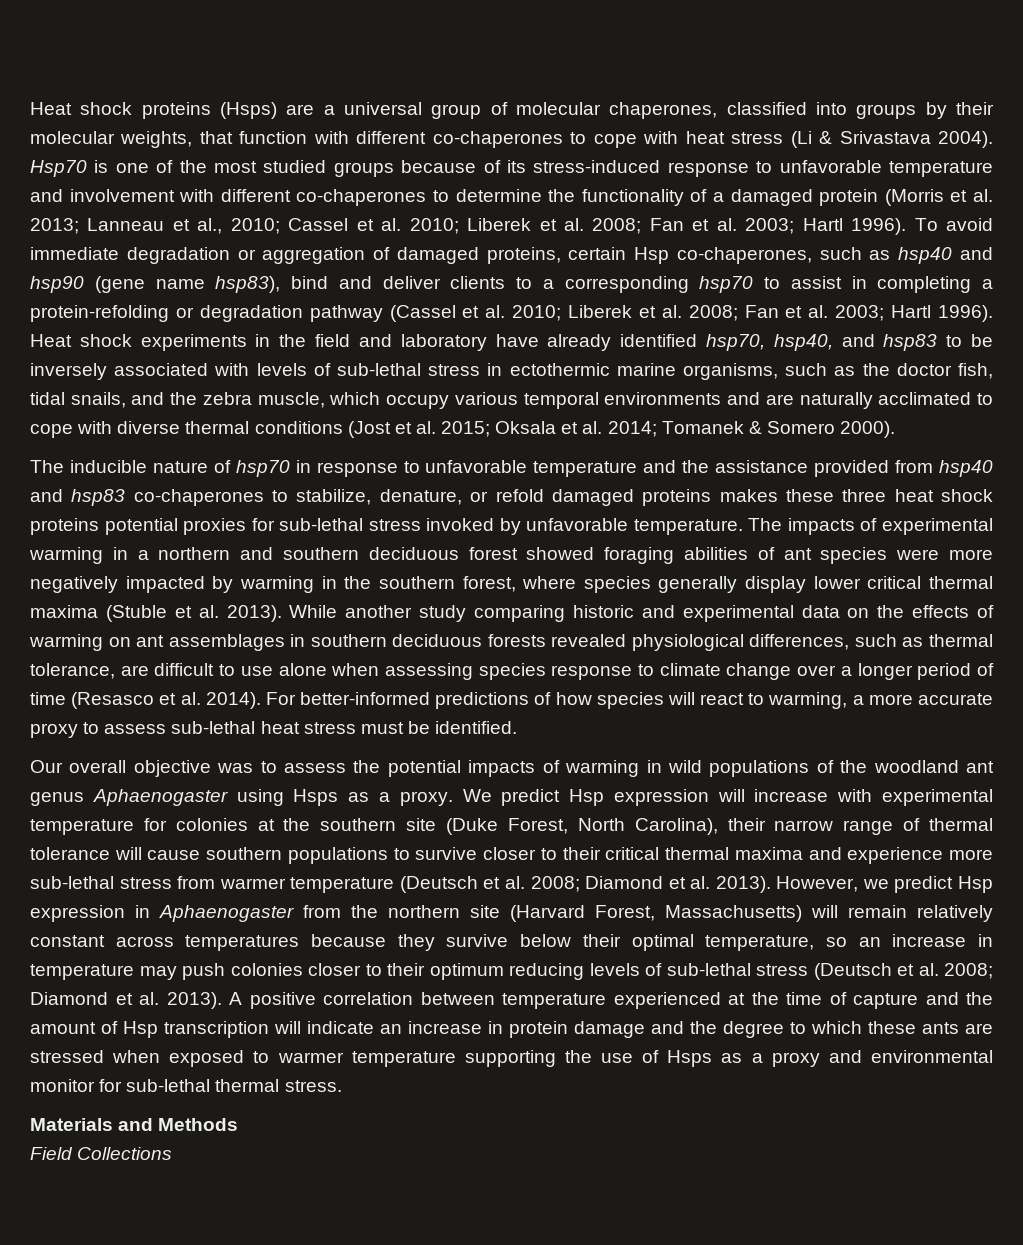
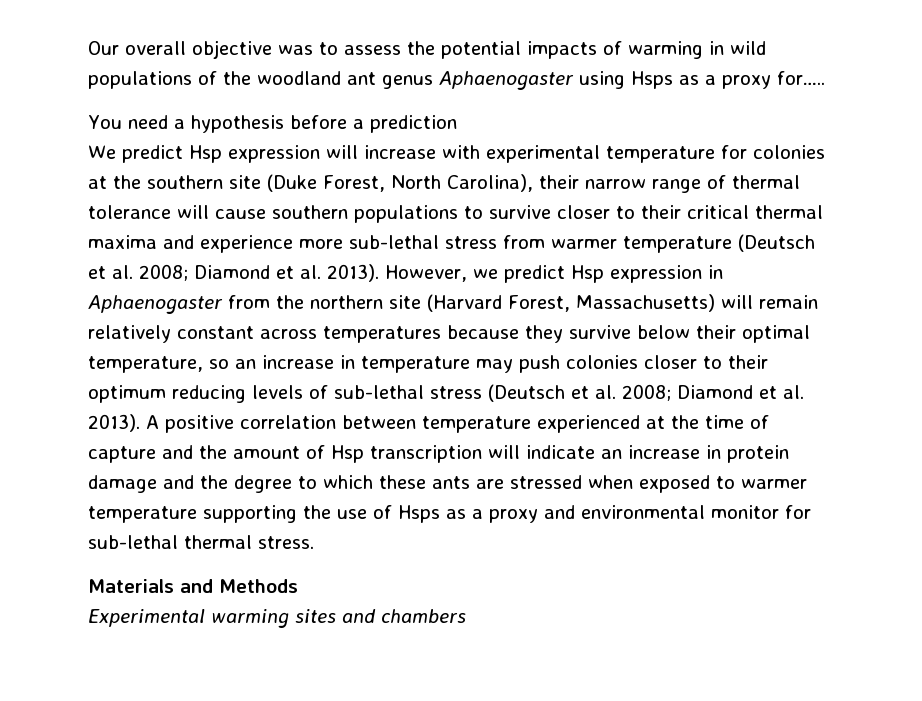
- Heat shock proteins (Hsps) are a universal group of molecular chaperones, classified into groups by their molecular weights, that function with different co-chaperones to cope with heat stress (Li & Srivastava 2004). Hsp70 is one of the most studied groups because of its stress-induced response to unfavorable temperature and involvement with different co-chaperones to determine the functionality of a damaged protein (Morris et al. 2013; Lanneau et al., 2010; Cassel et al. 2010; Liberek et al. 2008; Fan et al. 2003; Hartl 1996). To avoid immediate degradation or aggregation of damaged proteins, certain Hsp co-chaperones, such as hsp40 and hsp90 (gene name hsp83), bind and deliver clients to a corresponding hsp70 to assist in completing a protein-refolding or degradation pathway (Cassel et al. 2010; Liberek et al. 2008; Fan et al. 2003; Hartl 1996). Heat shock experiments in the field and laboratory have already identified hsp70, hsp40, and hsp83 to be inversely associated with levels of sub-lethal stress in ectothermic marine organisms, such as the doctor fish, tidal snails, and the zebra muscle, which occupy various temporal environments and are naturally acclimated to cope with diverse thermal conditions (Jost et al. 2015; Oksala et al. 2014; Tomanek & Somero 2000).
- The inducible nature of hsp70 in response to unfavorable temperature and the assistance provided from hsp40 and hsp83 co-chaperones to stabilize, denature, or refold damaged proteins makes these three heat shock proteins potential proxies for sub-lethal stress invoked by unfavorable temperature. The impacts of experimental warming in a northern and southern deciduous forest showed foraging abilities of ant species were more negatively impacted by warming in the southern forest, where species generally display lower critical thermal maxima (Stuble et al. 2013). While another study comparing historic and experimental data on the effects of warming on ant assemblages in southern deciduous forests revealed physiological differences, such as thermal tolerance, are difficult to use alone when assessing species response to climate change over a longer period of time (Resasco et al. 2014). For better-informed predictions of how species will react to warming, a more accurate proxy to assess sub-lethal heat stress must be identified.
- Our overall objective was to assess the potential impacts of warming in wild populations of the woodland ant genus Aphaenogaster using Hsps as a proxy. We predict Hsp expression will increase with experimental temperature for colonies at the southern site (Duke Forest, North Carolina), their narrow range of thermal tolerance will cause southern populations to survive closer to their critical thermal maxima and experience more sub-lethal stress from warmer temperature (Deutsch et al. 2008;
+ Our overall objective was to assess the potential impacts of warming in wild populations of the woodland ant genus Aphaenogaster using Hsps as a proxy for…..
+ You need a hypothesis before a prediction
+ We predict Hsp expression will increase with experimental temperature for colonies at the southern site (Duke Forest, North Carolina), their narrow range of thermal tolerance will cause southern populations to survive closer to their critical thermal maxima and experience more sub-lethal stress from warmer temperature (Deutsch et al. 2008;
- Field Collections
+ Experimental warming sites and chambers

